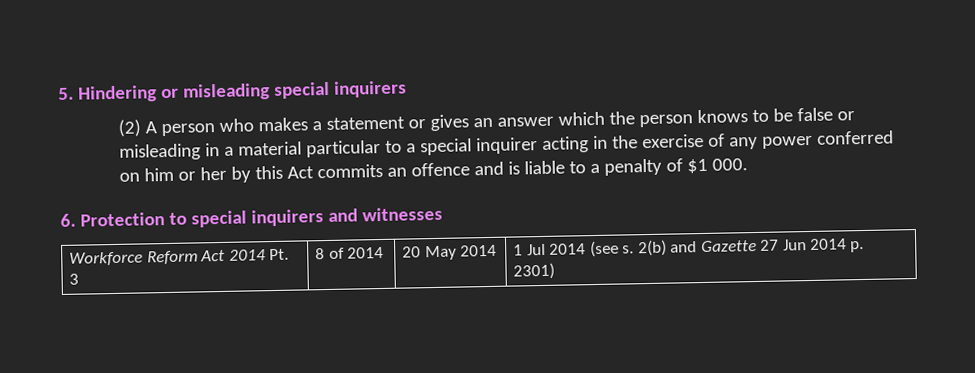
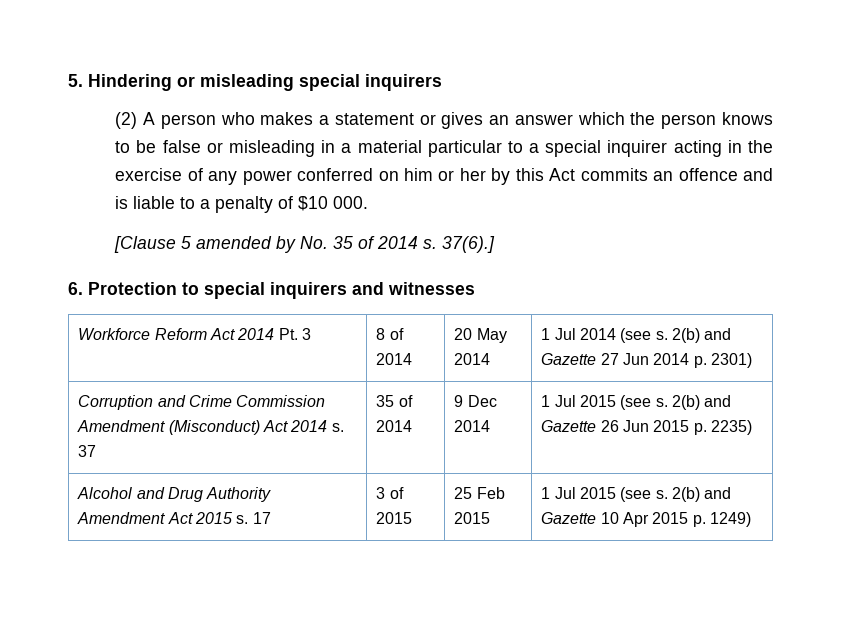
- (2) A person who makes a statement or gives an answer which the person knows to be false or misleading in a material particular to a special inquirer acting in the exercise of any power conferred on him or her by this Act commits an offence and is liable to a penalty of $1 000.
+ (2) A person who makes a statement or gives an answer which the person knows to be false or misleading in a material particular to a special inquirer acting in the exercise of any power conferred on him or her by this Act commits an offence and is liable to a penalty of $10 000.
+ [Clause 5 amended by No. 35 of 2014 s. 37(6).]
+ Corruption and Crime Commission Amendment (Misconduct) Act 2014 s. 37 | 35 of 2014 | 9 Dec 2014 | 1 Jul 2015 (see s. 2(b) and Gazette 26 Jun 2015 p. 2235)
+ Alcohol and Drug Authority Amendment Act 2015 s. 17 | 3 of 2015 | 25 Feb 2015 | 1 Jul 2015 (see s. 2(b) and Gazette 10 Apr 2015 p. 1249)

